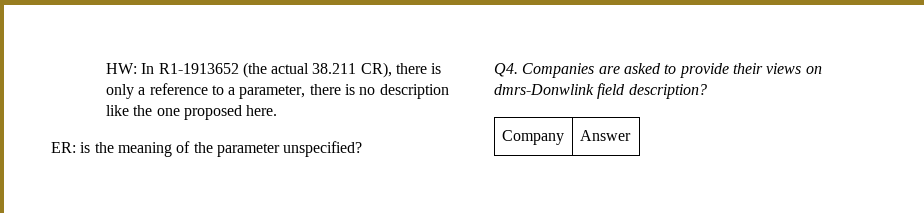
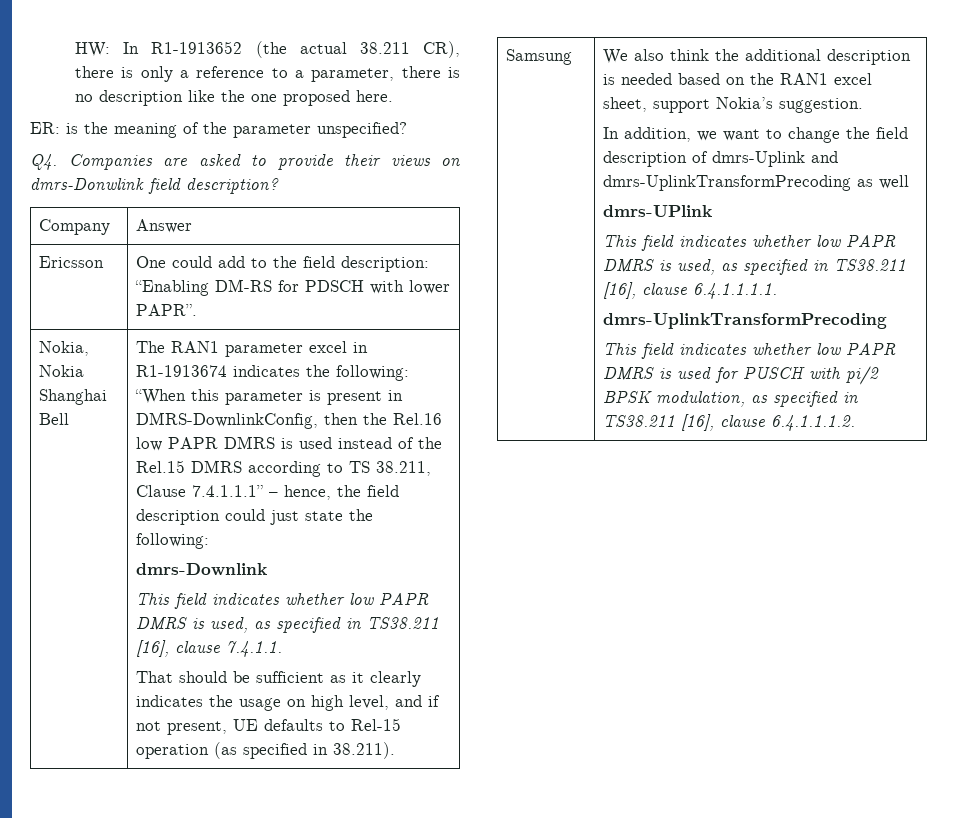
+ Ericsson | One could add to the field description: “Enabling DM-RS for PDSCH with lower PAPR”.
+ Nokia, Nokia Shanghai Bell | The RAN1 parameter excel in R1-1913674 indicates the following: “When this parameter is present in DMRS-DownlinkConfig, then the Rel.16 low PAPR DMRS is used instead of the Rel.15 DMRS according to TS 38.211, Clause 7.4.1.1.1” – hence, the field description could just state the following:
+ dmrs-Downlink
+ This field indicates whether low PAPR DMRS is used, as specified in TS38.211 [16], clause 7.4.1.1.
+ That should be sufficient as it clearly indicates the usage on high level, and if not present, UE defaults to Rel-15 operation (as specified in 38.211).
+ Samsung | We also think the additional description is needed based on the RAN1 excel sheet, support Nokia’s suggestion.
+ In addition, we want to change the field description of dmrs-Uplink and dmrs-UplinkTransformPrecoding as well
+ dmrs-UPlink
+ This field indicates whether low PAPR DMRS is used, as specified in TS38.211 [16], clause 6.4.1.1.1.1.
+ dmrs-UplinkTransformPrecoding
+ This field indicates whether low PAPR DMRS is used for PUSCH with pi/2 BPSK modulation, as specified in TS38.211 [16], clause 6.4.1.1.1.2.

